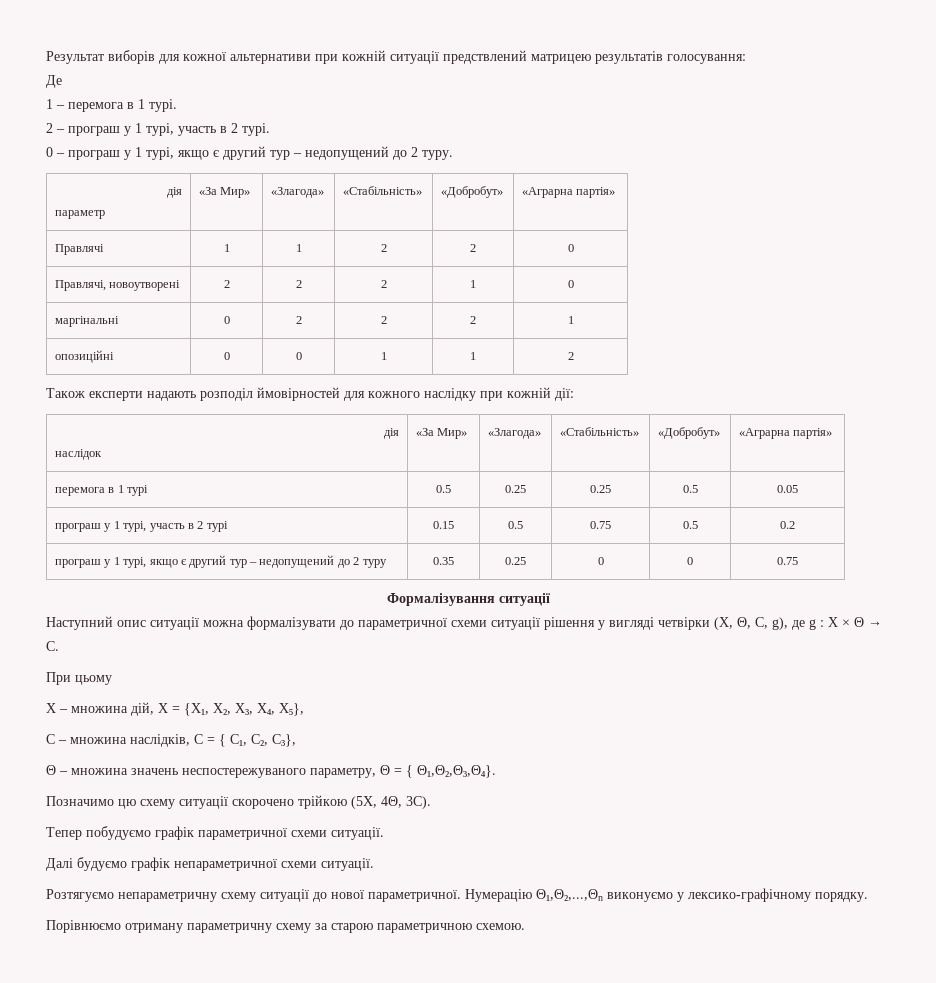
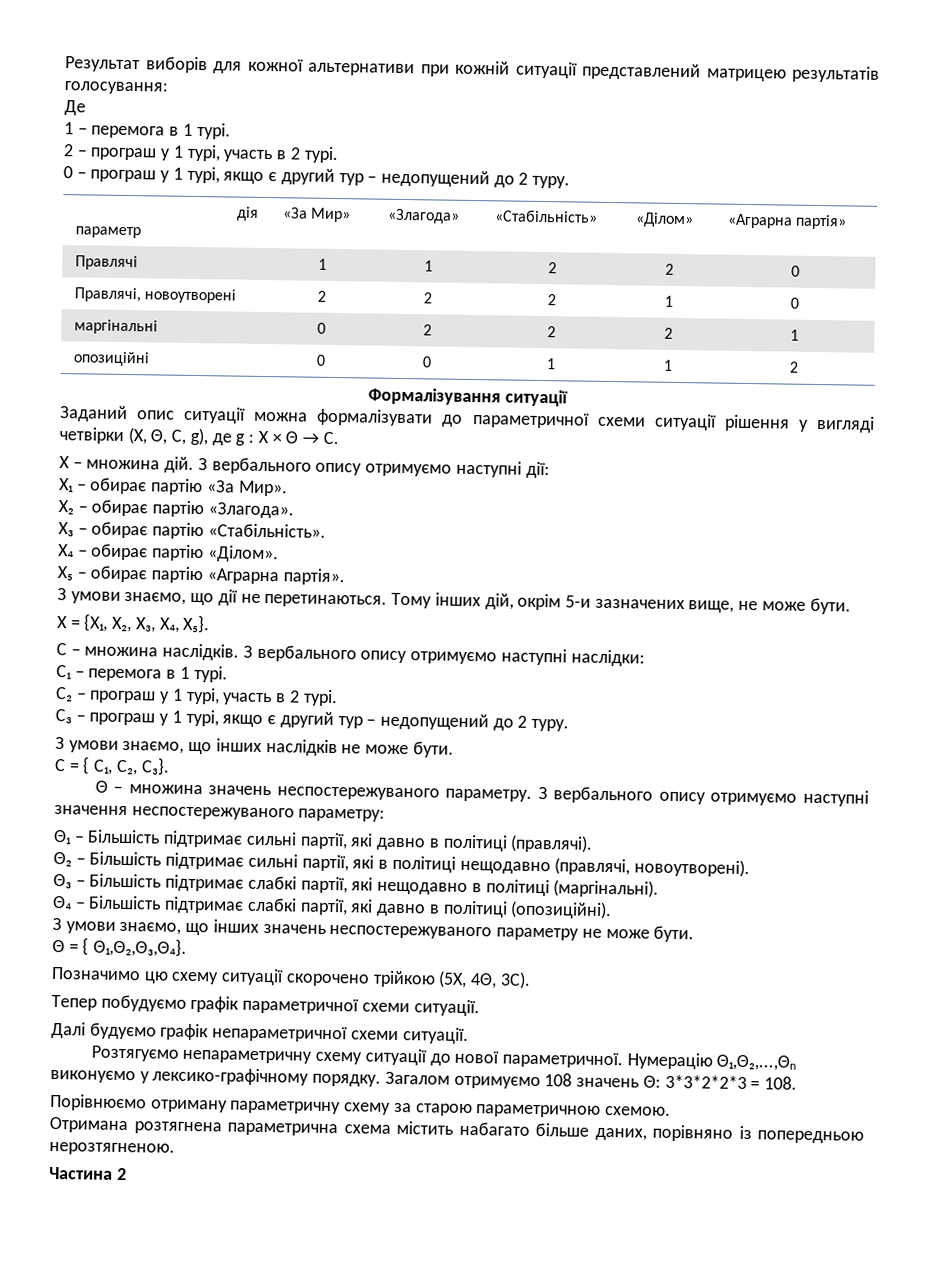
- Результат виборів для кожної альтернативи при кожній ситуації предствлений матрицею результатів голосування:
+ Результат виборів для кожної альтернативи при кожній ситуації представлений матрицею результатів голосування:
  0 – програш у 1 турі, якщо є другий тур – недопущений до 2 туру.
  дія
- параметр | «За Мир» | «Злагода» | «Стабільність» | «Добробут» | «Аграрна партія»
+ параметр | «За Мир» | «Злагода» | «Стабільність» | «Ділом» | «Аграрна партія»
- Також експерти надають розподіл ймовірностей для кожного наслідку при кожній дії:
- дія
- наслідок | «За Мир» | «Злагода» | «Стабільність» | «Добробут» | «Аграрна партія»
- перемога в 1 турі | 0.5 | 0.25 | 0.25 | 0.5 | 0.05
- програш у 1 турі, участь в 2 турі | 0.15 | 0.5 | 0.75 | 0.5 | 0.2
- програш у 1 турі, якщо є другий тур – недопущений до 2 туру | 0.35 | 0.25 | 0 | 0 | 0.75
- Наступний опис ситуації можна формалізувати до параметричної схеми ситуації рішення у вигляді четвірки (Х, Θ, C, g), де g : X × Θ → C.
+ Заданий опис ситуації можна формалізувати до параметричної схеми ситуації рішення у вигляді четвірки (Х, Θ, C, g), де g : X × Θ → C.
- При цьому
- X – множина дій, Х = {X₁, X₂, X₃, X₄, X₅},
+ X – множина дій. З вербального опису отримуємо наступні дії:
+ X₁ – обирає партію «За Мир».
+ X₂ – обирає партію «Злагода».
+ X₃ – обирає партію «Стабільність».
+ X₄ – обирає партію «Ділом».
+ X₅ – обирає партію «Аграрна партія».
+ З умови знаємо, що дії не перетинаються. Тому інших дій, окрім 5-и зазначених вище, не може бути.
+ Х = {X₁, X₂, X₃, X₄, X₅}.
- C – множина наслідків, С = { C₁, C₂, C₃},
+ C – множина наслідків. З вербального опису отримуємо наступні наслідки:
+ C₁ – перемога в 1 турі.
+ C₂ – програш у 1 турі, участь в 2 турі.
+ C₃ – програш у 1 турі, якщо є другий тур – недопущений до 2 туру.
+ З умови знаємо, що інших наслідків не може бути.
+ С = { C₁, C₂, C₃}.
- Θ – множина значень неспостережуваного параметру, Θ = { Θ₁,Θ₂,Θ₃,Θ₄}.
+ Θ – множина значень неспостережуваного параметру. З вербального опису отримуємо наступні значення неспостережуваного параметру:
+ Θ₁ – Більшість підтримає сильні партії, які давно в політиці (правлячі).
+ Θ₂ – Більшість підтримає сильні партії, які в політиці нещодавно (правлячі, новоутворені).
+ Θ₃ – Більшість підтримає слабкі партії, які нещодавно в політиці (маргінальні).
+ Θ₄ – Більшість підтримає слабкі партії, які давно в політиці (опозиційні).
+ З умови знаємо, що інших значень неспостережуваного параметру не може бути.
+ Θ = { Θ₁,Θ₂,Θ₃,Θ₄}.
+ Загалом отримуємо 108 значень Θ: 3*3*2*2*3 = 108.
+ Отримана розтягнена параметрична схема містить набагато більше даних, порівняно із попередньою нерозтягненою.
+ Частина 2

